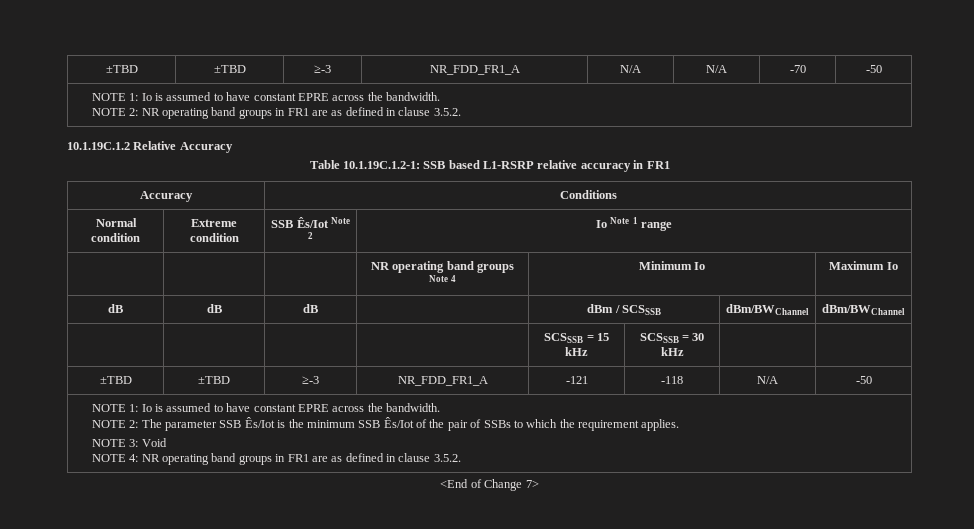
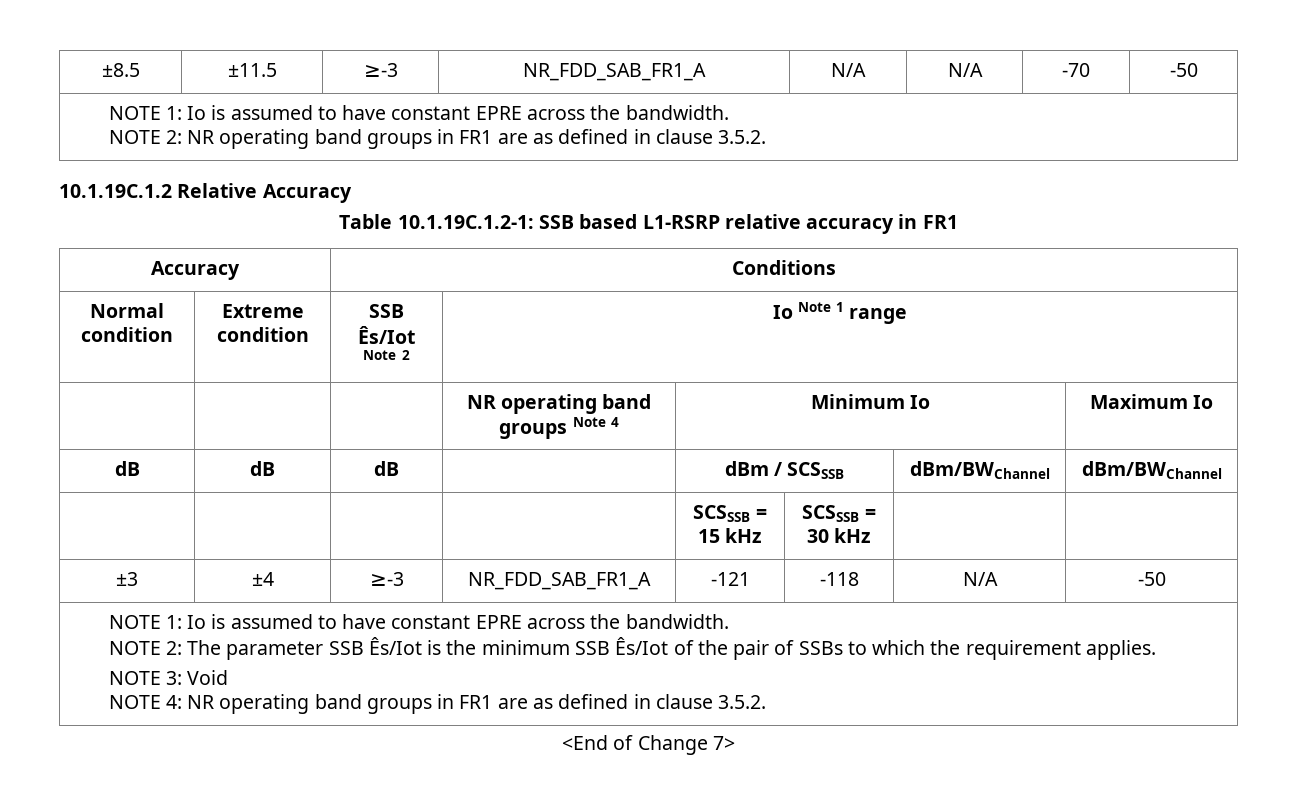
- ±TBD | ±TBD | ≥-3 | NR_FDD_FR1_A | N/A | N/A | -70 | -50
+ ±8.5 | ±11.5 | ≥-3 | NR_FDD_SAB_FR1_A | N/A | N/A | -70 | -50
- ±TBD | ±TBD | ≥-3 | NR_FDD_FR1_A | -121 | -118 | N/A | -50
+ ±3 | ±4 | ≥-3 | NR_FDD_SAB_FR1_A | -121 | -118 | N/A | -50

